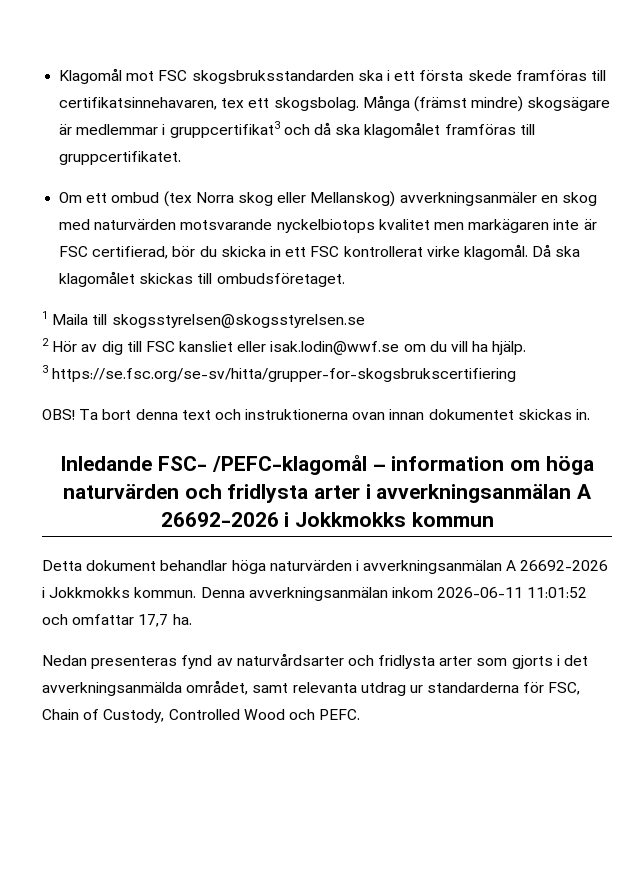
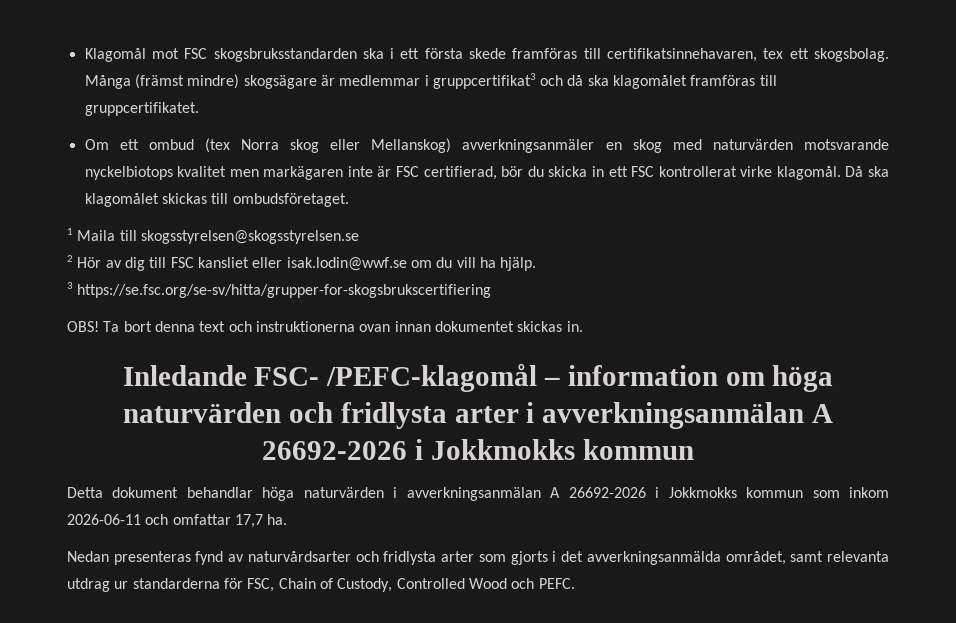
- Detta dokument behandlar höga naturvärden i avverkningsanmälan A 26692-2026 i Jokkmokks kommun. Denna avverkningsanmälan inkom 2026-06-11 11:01:52 och omfattar 17,7 ha.
+ Detta dokument behandlar höga naturvärden i avverkningsanmälan A 26692-2026 i Jokkmokks kommun som inkom 2026-06-11 och omfattar 17,7 ha.

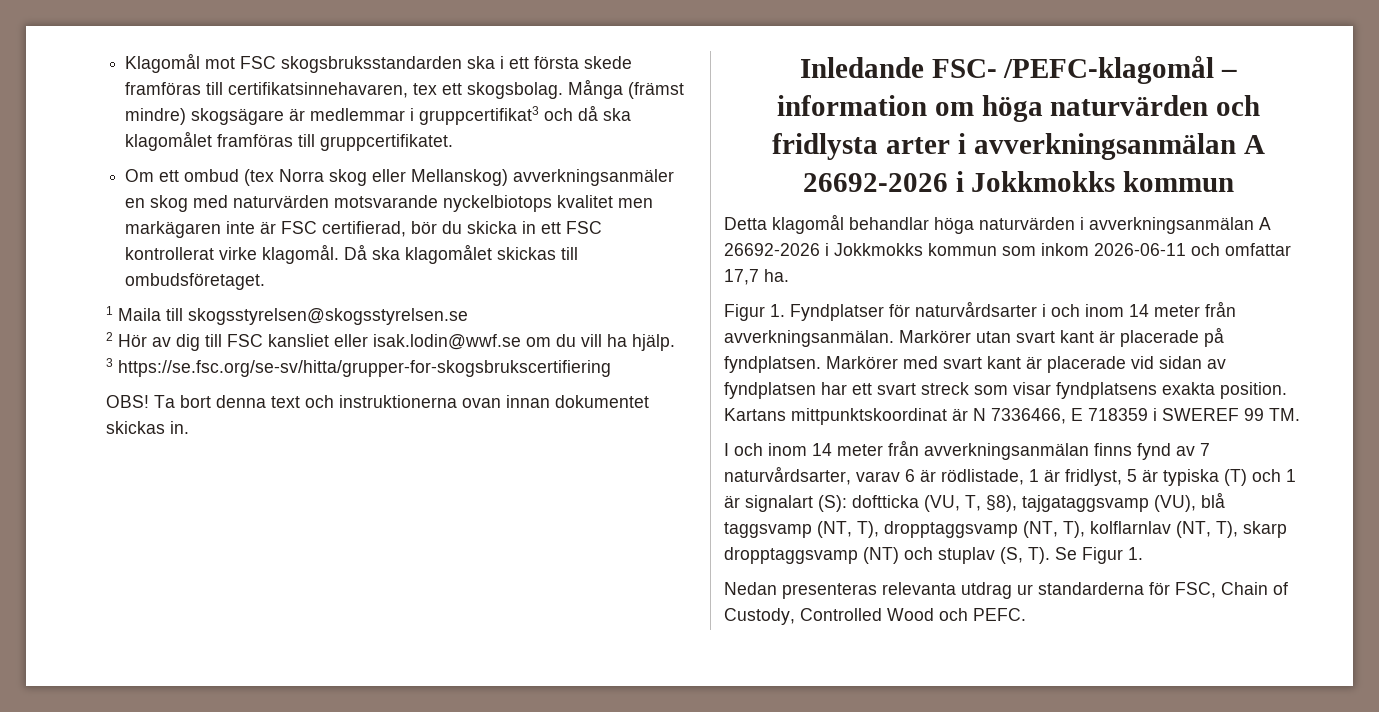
- Detta dokument behandlar höga naturvärden i avverkningsanmälan A 26692-2026 i Jokkmokks kommun som inkom 2026-06-11 och omfattar 17,7 ha.
+ Detta klagomål behandlar höga naturvärden i avverkningsanmälan A 26692-2026 i Jokkmokks kommun som inkom 2026-06-11 och omfattar 17,7 ha.
- Nedan presenteras fynd av naturvårdsarter och fridlysta arter som gjorts i det avverkningsanmälda området, samt relevanta utdrag ur standarderna för FSC, Chain of Custody, Controlled Wood och PEFC.
+ Figur 1. Fyndplatser för naturvårdsarter i och inom 14 meter från avverkningsanmälan. Markörer utan svart kant är placerade på fyndplatsen. Markörer med svart kant är placerade vid sidan av fyndplatsen har ett svart streck som visar fyndplatsens exakta position. Kartans mittpunktskoordinat är N 7336466, E 718359 i SWEREF 99 TM.
+ I och inom 14 meter från avverkningsanmälan finns fynd av 7 naturvårdsarter, varav 6 är rödlistade, 1 är fridlyst, 5 är typiska (T) och 1 är signalart (S): doftticka (VU, T, §8), tajgataggsvamp (VU), blå taggsvamp (NT, T), dropptaggsvamp (NT, T), kolflarnlav (NT, T), skarp dropptaggsvamp (NT) och stuplav (S, T). Se Figur 1.
+ Nedan presenteras relevanta utdrag ur standarderna för FSC, Chain of Custody, Controlled Wood och PEFC.

